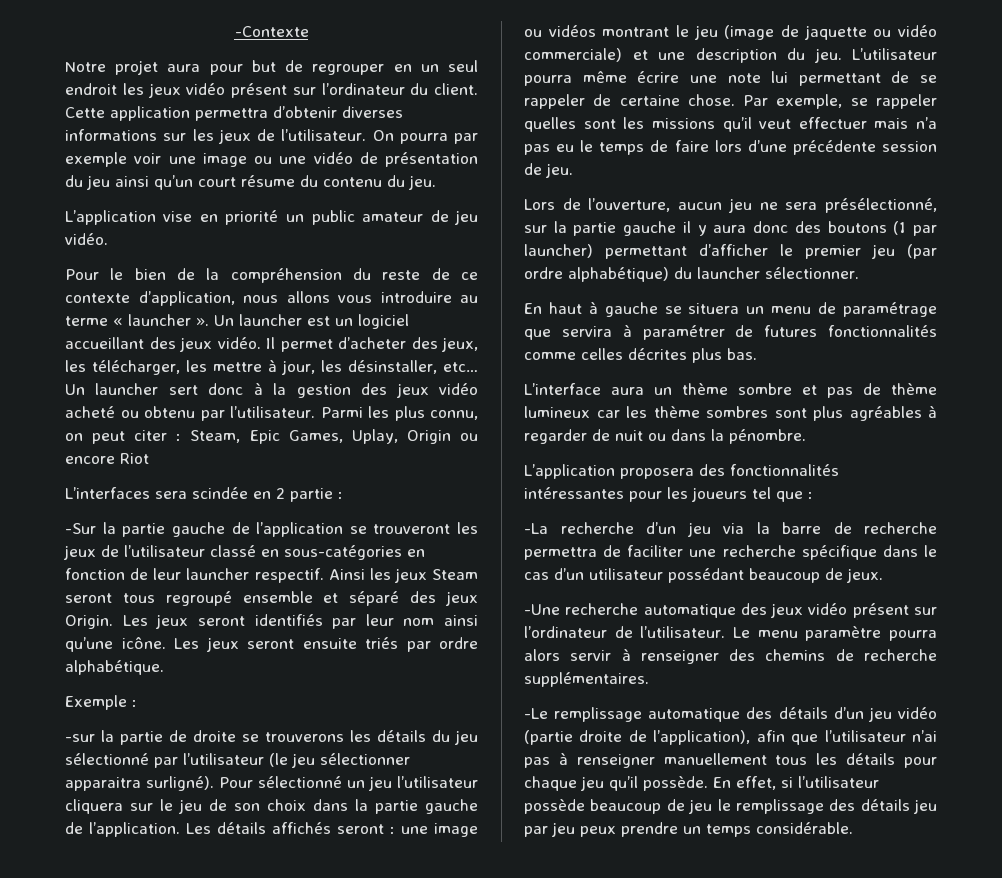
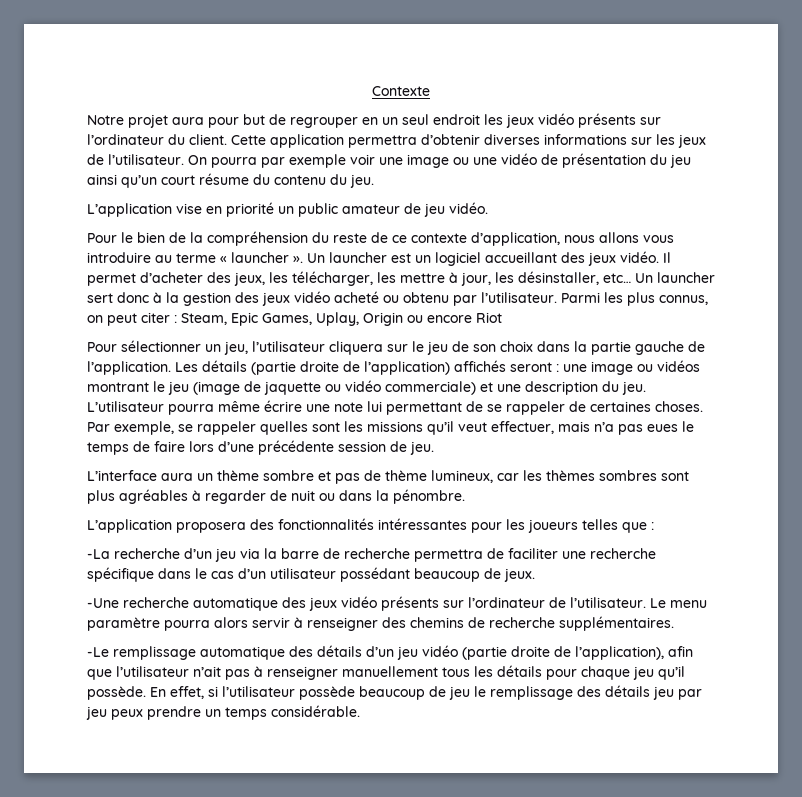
- -Contexte
+ Contexte
- Notre projet aura pour but de regrouper en un seul endroit les jeux vidéo présent sur l’ordinateur du client.
+ Notre projet aura pour but de regrouper en un seul endroit les jeux vidéo présents sur l’ordinateur du client.
- Parmi les plus connu, on peut citer : Steam, Epic Games, Uplay, Origin ou encore Riot
+ Parmi les plus connus, on peut citer : Steam, Epic Games, Uplay, Origin ou encore Riot
- L’interfaces sera scindée en 2 partie :
- -Sur la partie gauche de l’application se trouveront les jeux de l’utilisateur classé en sous-catégories en fonction de leur launcher respectif. Ainsi les jeux Steam seront tous regroupé ensemble et séparé des jeux Origin. Les jeux seront identifiés par leur nom ainsi qu’une icône. Les jeux seront ensuite triés par ordre alphabétique.
- Exemple :
- -sur la partie de droite se trouverons les détails du jeu sélectionné par l’utilisateur (le jeu sélectionner apparaitra surligné). Pour sélectionné un jeu l’utilisateur cliquera sur le jeu de son choix dans la partie gauche de l’application.
+ Pour sélectionner un jeu, l’utilisateur cliquera sur le jeu de son choix dans la partie gauche de l’application.
- Les détails affichés seront : une image ou vidéos montrant le jeu (image de jaquette ou vidéo commerciale) et une description du jeu.
+ Les détails (partie droite de l’application) affichés seront : une image ou vidéos montrant le jeu (image de jaquette ou vidéo commerciale) et une description du jeu.
- L’utilisateur pourra même écrire une note lui permettant de se rappeler de certaine chose.
+ L’utilisateur pourra même écrire une note lui permettant de se rappeler de certaines choses.
- Par exemple, se rappeler quelles sont les missions qu’il veut effectuer mais n’a pas eu le temps de faire lors d’une précédente session de jeu.
+ Par exemple, se rappeler quelles sont les missions qu’il veut effectuer, mais n’a pas eues le temps de faire lors d’une précédente session de jeu.
- Lors de l’ouverture, aucun jeu ne sera présélectionné, sur la partie gauche il y aura donc des boutons (1 par launcher) permettant d’afficher le premier jeu (par ordre alphabétique) du launcher sélectionner.
- En haut à gauche se situera un menu de paramétrage que servira à paramétrer de futures fonctionnalités comme celles décrites plus bas.
- L’interface aura un thème sombre et pas de thème lumineux car les thème sombres sont plus agréables à regarder de nuit ou dans la pénombre.
+ L’interface aura un thème sombre et pas de thème lumineux, car les thèmes sombres sont plus agréables à regarder de nuit ou dans la pénombre.
- L’application proposera des fonctionnalités intéressantes pour les joueurs tel que :
+ L’application proposera des fonctionnalités intéressantes pour les joueurs telles que :
- -Une recherche automatique des jeux vidéo présent sur l’ordinateur de l’utilisateur.
+ -Une recherche automatique des jeux vidéo présents sur l’ordinateur de l’utilisateur.
- -Le remplissage automatique des détails d’un jeu vidéo (partie droite de l’application), afin que l’utilisateur n’ai pas à renseigner manuellement tous les détails pour chaque jeu qu’il possède.
+ -Le remplissage automatique des détails d’un jeu vidéo (partie droite de l’application), afin que l’utilisateur n’ait pas à renseigner manuellement tous les détails pour chaque jeu qu’il possède.

